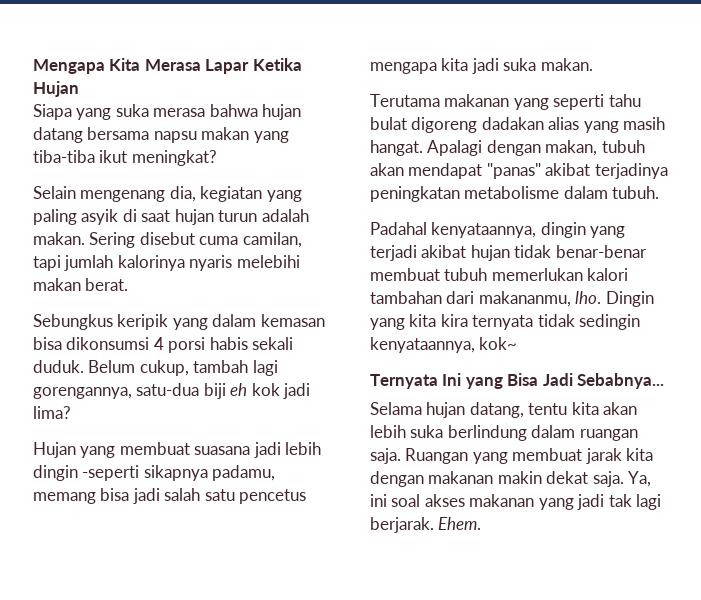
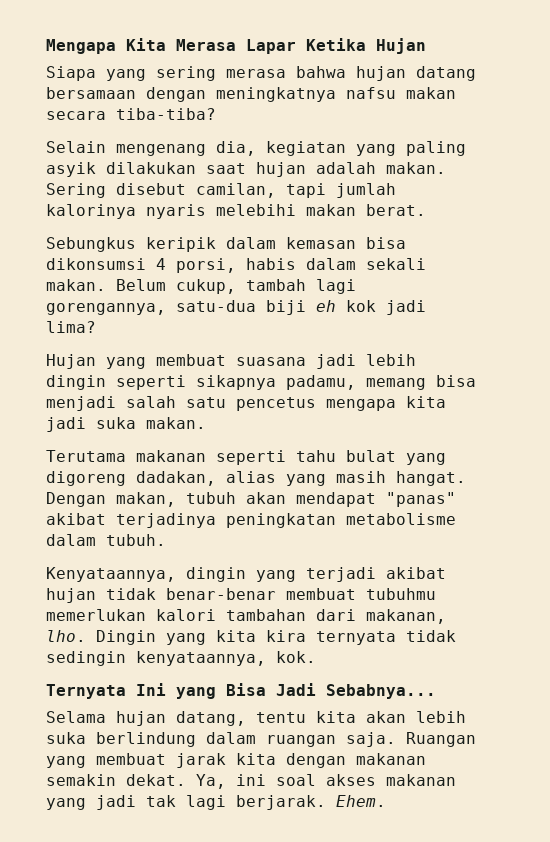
- Siapa yang suka merasa bahwa hujan datang bersama napsu makan yang tiba-tiba ikut meningkat?
+ Siapa yang sering merasa bahwa hujan datang bersamaan dengan meningkatnya nafsu makan secara tiba-tiba?
- Selain mengenang dia, kegiatan yang paling asyik di saat hujan turun adalah makan.
+ Selain mengenang dia, kegiatan yang paling asyik dilakukan saat hujan adalah makan.
- Sering disebut cuma camilan, tapi jumlah kalorinya nyaris melebihi makan berat.
+ Sering disebut camilan, tapi jumlah kalorinya nyaris melebihi makan berat.
- Sebungkus keripik yang dalam kemasan bisa dikonsumsi 4 porsi habis sekali duduk.
+ Sebungkus keripik dalam kemasan bisa dikonsumsi 4 porsi, habis dalam sekali makan.
- Hujan yang membuat suasana jadi lebih dingin -seperti sikapnya padamu, memang bisa jadi salah satu pencetus mengapa kita jadi suka makan.
+ Hujan yang membuat suasana jadi lebih dingin seperti sikapnya padamu, memang bisa menjadi salah satu pencetus mengapa kita jadi suka makan.
- Terutama makanan yang seperti tahu bulat digoreng dadakan alias yang masih hangat.
+ Terutama makanan seperti tahu bulat yang digoreng dadakan, alias yang masih hangat.
- Apalagi dengan makan, tubuh akan mendapat "panas" akibat terjadinya peningkatan metabolisme dalam tubuh.
+ Dengan makan, tubuh akan mendapat "panas" akibat terjadinya peningkatan metabolisme dalam tubuh.
- Padahal kenyataannya, dingin yang terjadi akibat hujan tidak benar-benar membuat tubuh memerlukan kalori tambahan dari makananmu, lho.
+ Kenyataannya, dingin yang terjadi akibat hujan tidak benar-benar membuat tubuhmu memerlukan kalori tambahan dari makanan, lho.
- Dingin yang kita kira ternyata tidak sedingin kenyataannya, kok~
+ Dingin yang kita kira ternyata tidak sedingin kenyataannya, kok.
- Ruangan yang membuat jarak kita dengan makanan makin dekat saja.
+ Ruangan yang membuat jarak kita dengan makanan semakin dekat.

